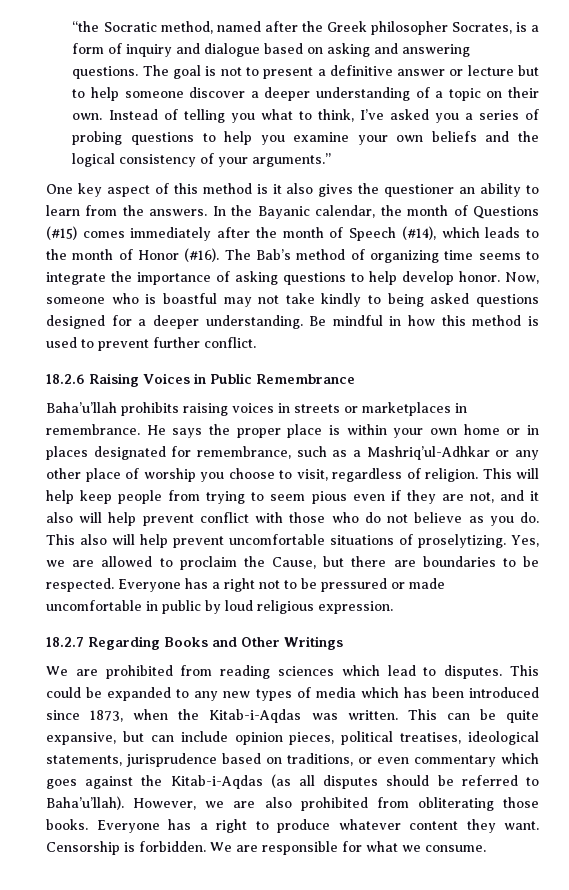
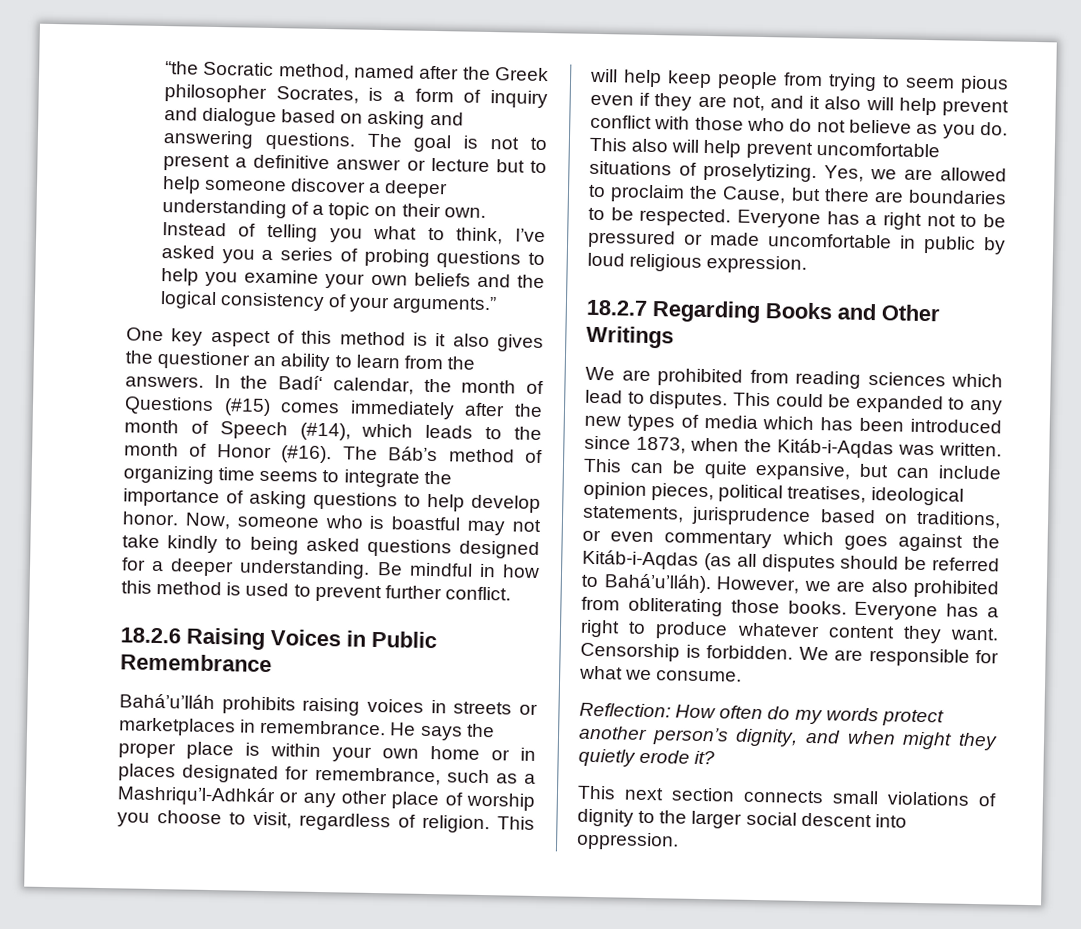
- In the Bayanic calendar, the month of Questions (#15) comes immediately after the month of Speech (#14), which leads to the month of Honor (#16).
+ In the Badí‘ calendar, the month of Questions (#15) comes immediately after the month of Speech (#14), which leads to the month of Honor (#16).
- The Bab’s method of organizing time seems to integrate the importance of asking questions to help develop honor.
+ The Báb’s method of organizing time seems to integrate the importance of asking questions to help develop honor.
- Baha’u’llah prohibits raising voices in streets or marketplaces in remembrance.
+ Bahá’u’lláh prohibits raising voices in streets or marketplaces in remembrance.
- He says the proper place is within your own home or in places designated for remembrance, such as a Mashriq’ul-Adhkar or any other place of worship you choose to visit, regardless of religion.
+ He says the proper place is within your own home or in places designated for remembrance, such as a Mashriqu’l-Adhkár or any other place of worship you choose to visit, regardless of religion.
- This could be expanded to any new types of media which has been introduced since 1873, when the Kitab-i-Aqdas was written.
+ This could be expanded to any new types of media which has been introduced since 1873, when the Kitáb-i-Aqdas was written.
- This can be quite expansive, but can include opinion pieces, political treatises, ideological statements, jurisprudence based on traditions, or even commentary which goes against the Kitab-i-Aqdas (as all disputes should be referred to Baha’u’llah).
+ This can be quite expansive, but can include opinion pieces, political treatises, ideological statements, jurisprudence based on traditions, or even commentary which goes against the Kitáb-i-Aqdas (as all disputes should be referred to Bahá’u’lláh).
+ Reflection: How often do my words protect another person’s dignity, and when might they quietly erode it?
+ This next section connects small violations of dignity to the larger social descent into oppression.

